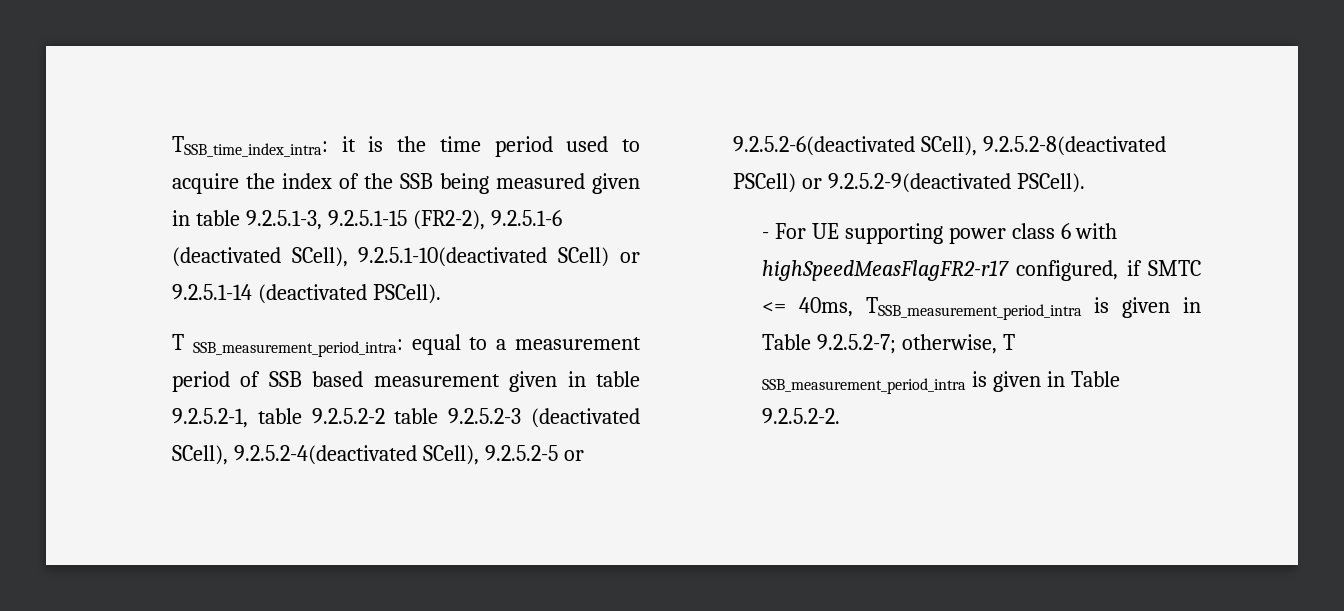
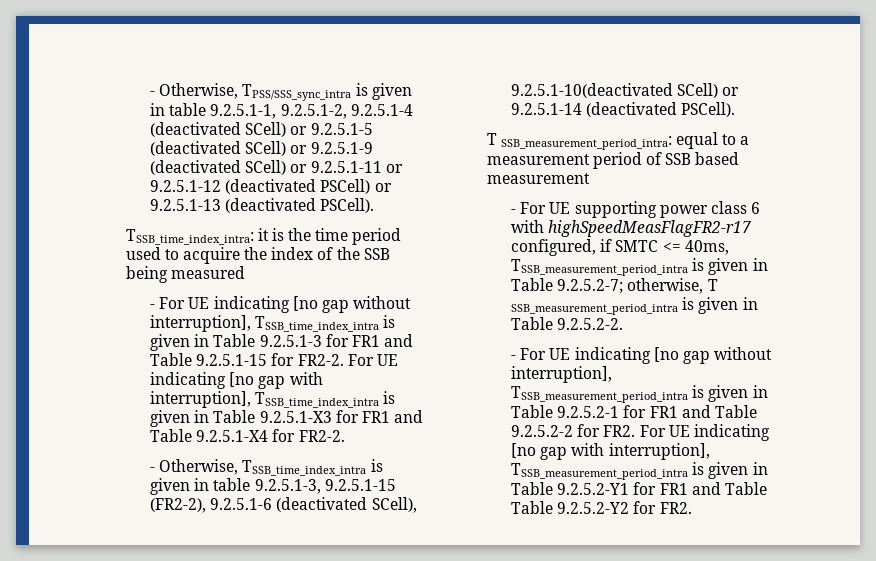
+ - Otherwise, TPSS/SSS_sync_intra is given in table 9.2.5.1-1, 9.2.5.1-2, 9.2.5.1-4 (deactivated SCell) or 9.2.5.1-5 (deactivated SCell) or 9.2.5.1-9 (deactivated SCell) or 9.2.5.1-11 or 9.2.5.1-12 (deactivated PSCell) or 9.2.5.1-13 (deactivated PSCell).
- TSSB_time_index_intra: it is the time period used to acquire the index of the SSB being measured given in table 9.2.5.1-3, 9.2.5.1-15 (FR2-2), 9.2.5.1-6 (deactivated SCell), 9.2.5.1-10(deactivated SCell) or 9.2.5.1-14 (deactivated PSCell).
+ TSSB_time_index_intra: it is the time period used to acquire the index of the SSB being measured
+ - For UE indicating [no gap without interruption], TSSB_time_index_intra is given in Table 9.2.5.1-3 for FR1 and Table 9.2.5.1-15 for FR2-2. For UE indicating [no gap with interruption], TSSB_time_index_intra is given in Table 9.2.5.1-X3 for FR1 and Table 9.2.5.1-X4 for FR2-2.
+ - Otherwise, TSSB_time_index_intra is given in table 9.2.5.1-3, 9.2.5.1-15 (FR2-2), 9.2.5.1-6 (deactivated SCell), 9.2.5.1-10(deactivated SCell) or 9.2.5.1-14 (deactivated PSCell).
- T SSB_measurement_period_intra: equal to a measurement period of SSB based measurement given in table 9.2.5.2-1, table 9.2.5.2-2 table 9.2.5.2-3 (deactivated SCell), 9.2.5.2-4(deactivated SCell), 9.2.5.2-5 or 9.2.5.2-6(deactivated SCell), 9.2.5.2-8(deactivated PSCell) or 9.2.5.2-9(deactivated PSCell).
+ T SSB_measurement_period_intra: equal to a measurement period of SSB based measurement
+ - For UE indicating [no gap without interruption], TSSB_measurement_period_intra is given in Table 9.2.5.2-1 for FR1 and Table 9.2.5.2-2 for FR2. For UE indicating [no gap with interruption], TSSB_measurement_period_intra is given in Table 9.2.5.2-Y1 for FR1 and Table Table 9.2.5.2-Y2 for FR2.

